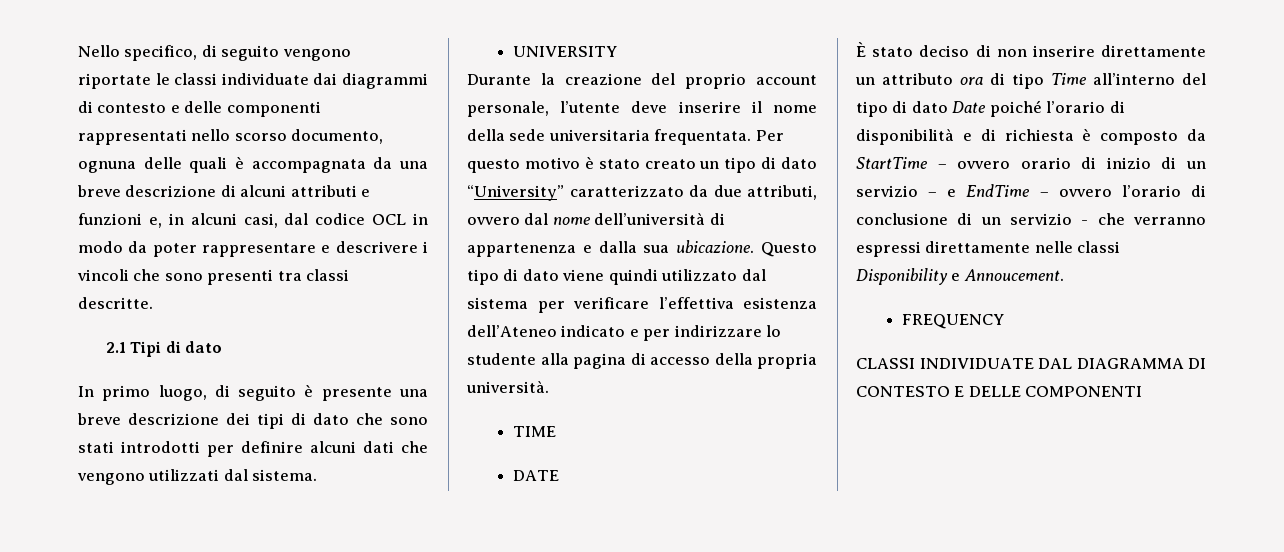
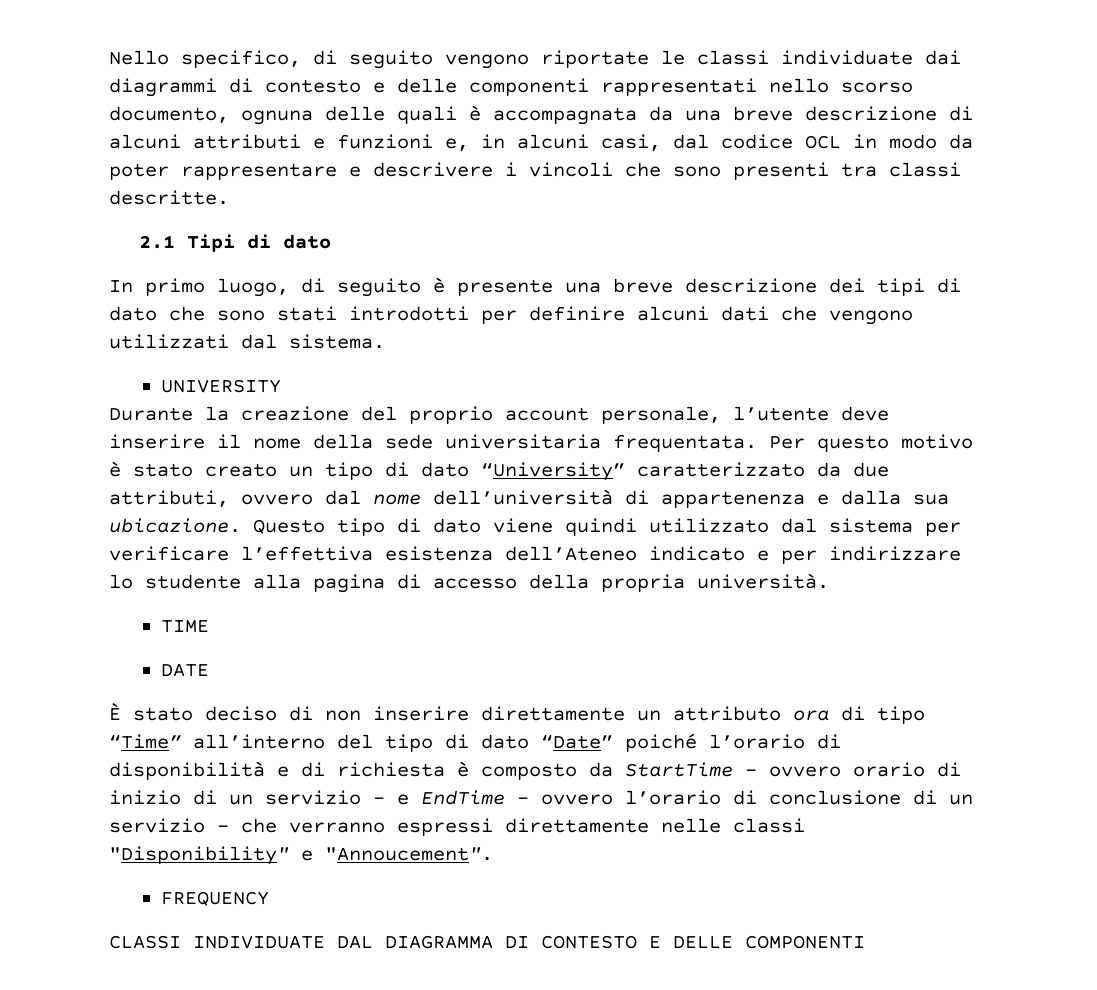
- È stato deciso di non inserire direttamente un attributo ora di tipo Time all’interno del tipo di dato Date poiché l’orario di disponibilità e di richiesta è composto da StartTime – ovvero orario di inizio di un servizio – e EndTime – ovvero l’orario di conclusione di un servizio - che verranno espressi direttamente nelle classi Disponibility e Annoucement.
+ È stato deciso di non inserire direttamente un attributo ora di tipo “Time” all’interno del tipo di dato “Date” poiché l’orario di disponibilità e di richiesta è composto da StartTime – ovvero orario di inizio di un servizio – e EndTime – ovvero l’orario di conclusione di un servizio - che verranno espressi direttamente nelle classi "Disponibility" e "Annoucement".

